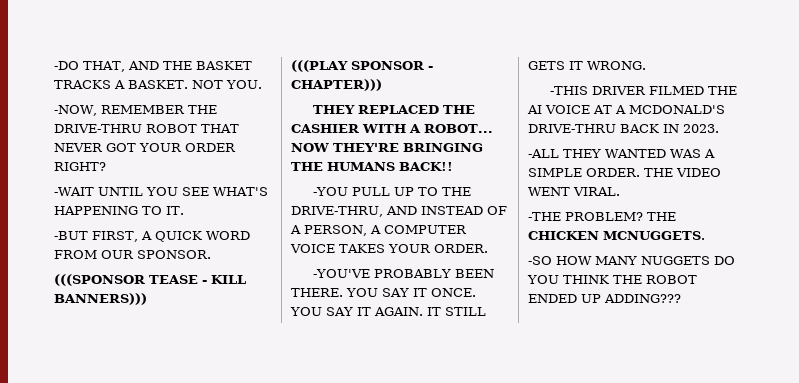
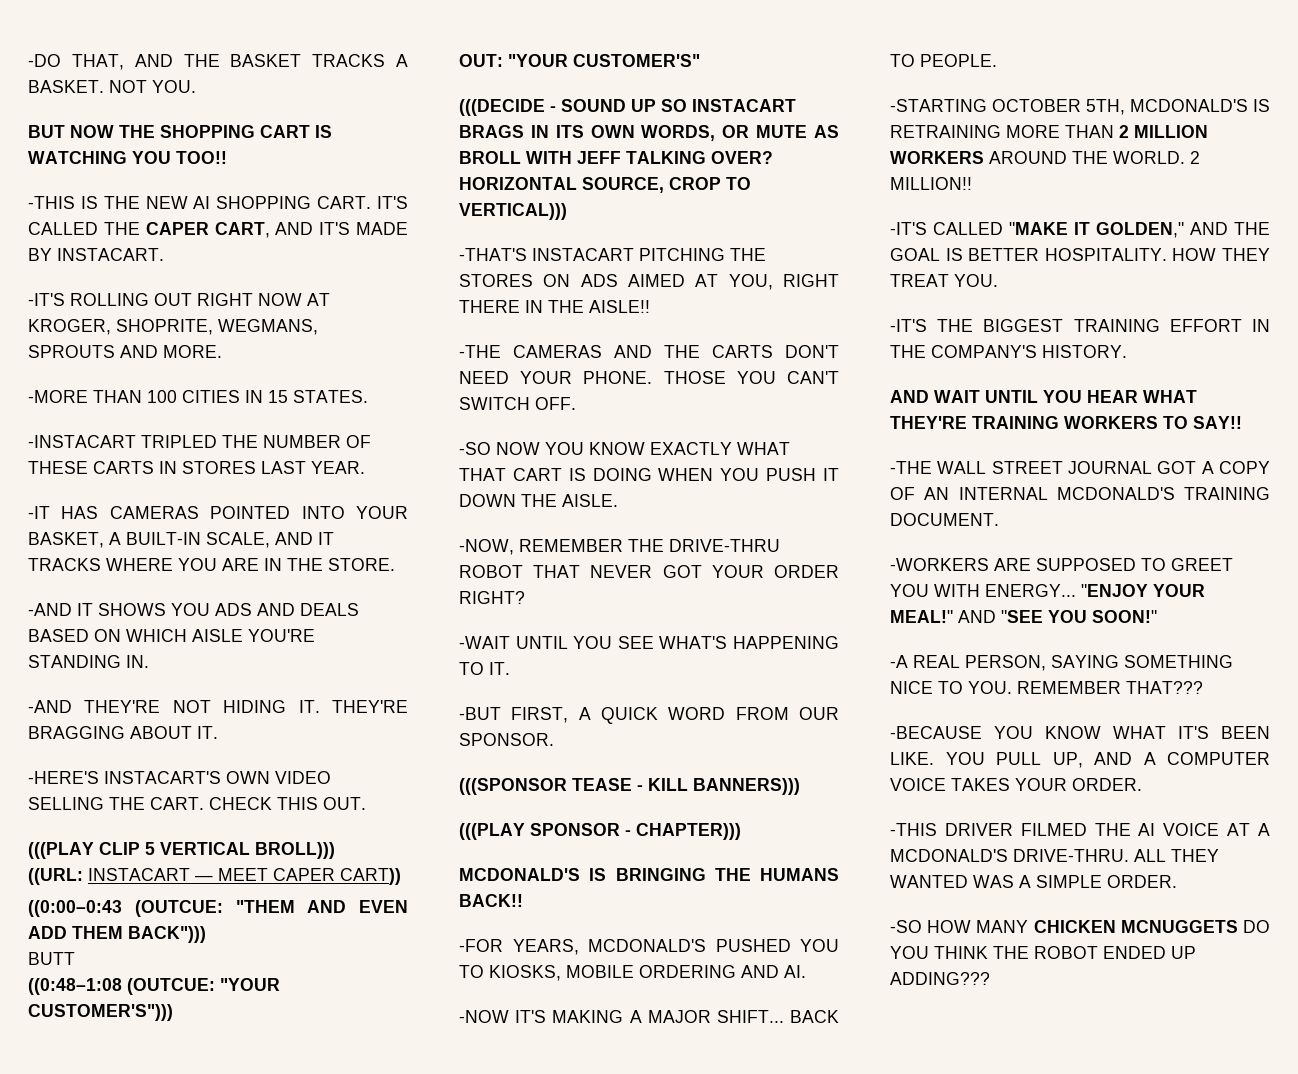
+ BUT NOW THE SHOPPING CART IS WATCHING YOU TOO!!
+ -THIS IS THE NEW AI SHOPPING CART. IT'S CALLED THE CAPER CART, AND IT'S MADE BY INSTACART.
+ -IT'S ROLLING OUT RIGHT NOW AT KROGER, SHOPRITE, WEGMANS, SPROUTS AND MORE.
+ -MORE THAN 100 CITIES IN 15 STATES.
+ -INSTACART TRIPLED THE NUMBER OF THESE CARTS IN STORES LAST YEAR.
+ -IT HAS CAMERAS POINTED INTO YOUR BASKET, A BUILT-IN SCALE, AND IT TRACKS WHERE YOU ARE IN THE STORE.
+ -AND IT SHOWS YOU ADS AND DEALS BASED ON WHICH AISLE YOU'RE STANDING IN.
+ -AND THEY'RE NOT HIDING IT. THEY'RE BRAGGING ABOUT IT.
+ -HERE'S INSTACART'S OWN VIDEO SELLING THE CART. CHECK THIS OUT.
+ (((PLAY CLIP 5 VERTICAL BROLL)))
+ ((URL: INSTACART — MEET CAPER CART))
+ ((0:00–0:43 (OUTCUE: "THEM AND EVEN ADD THEM BACK")))
+ BUTT
+ ((0:48–1:08 (OUTCUE: "YOUR CUSTOMER'S")))
+ OUT: "YOUR CUSTOMER'S"
+ (((DECIDE - SOUND UP SO INSTACART BRAGS IN ITS OWN WORDS, OR MUTE AS BROLL WITH JEFF TALKING OVER? HORIZONTAL SOURCE, CROP TO VERTICAL)))
+ -THAT'S INSTACART PITCHING THE STORES ON ADS AIMED AT YOU, RIGHT THERE IN THE AISLE!!
+ -THE CAMERAS AND THE CARTS DON'T NEED YOUR PHONE. THOSE YOU CAN'T SWITCH OFF.
+ -SO NOW YOU KNOW EXACTLY WHAT THAT CART IS DOING WHEN YOU PUSH IT DOWN THE AISLE.
- THEY REPLACED THE CASHIER WITH A ROBOT... NOW THEY'RE BRINGING THE HUMANS BACK!!
- -YOU PULL UP TO THE DRIVE-THRU, AND INSTEAD OF A PERSON, A COMPUTER VOICE TAKES YOUR ORDER.
+ MCDONALD'S IS BRINGING THE HUMANS BACK!!
+ -FOR YEARS, MCDONALD'S PUSHED YOU TO KIOSKS, MOBILE ORDERING AND AI.
+ -NOW IT'S MAKING A MAJOR SHIFT... BACK TO PEOPLE.
+ -STARTING OCTOBER 5TH, MCDONALD'S IS RETRAINING MORE THAN 2 MILLION WORKERS AROUND THE WORLD. 2 MILLION!!
+ -IT'S CALLED "MAKE IT GOLDEN," AND THE GOAL IS BETTER HOSPITALITY. HOW THEY TREAT YOU.
+ -IT'S THE BIGGEST TRAINING EFFORT IN THE COMPANY'S HISTORY.
+ AND WAIT UNTIL YOU HEAR WHAT THEY'RE TRAINING WORKERS TO SAY!!
+ -THE WALL STREET JOURNAL GOT A COPY OF AN INTERNAL MCDONALD'S TRAINING DOCUMENT.
+ -WORKERS ARE SUPPOSED TO GREET YOU WITH ENERGY... "ENJOY YOUR MEAL!" AND "SEE YOU SOON!"
+ -A REAL PERSON, SAYING SOMETHING NICE TO YOU. REMEMBER THAT???
+ -BECAUSE YOU KNOW WHAT IT'S BEEN LIKE. YOU PULL UP, AND A COMPUTER VOICE TAKES YOUR ORDER.
- -YOU'VE PROBABLY BEEN THERE. YOU SAY IT ONCE. YOU SAY IT AGAIN. IT STILL GETS IT WRONG.
- -THIS DRIVER FILMED THE AI VOICE AT A MCDONALD'S DRIVE-THRU BACK IN 2023.
- -ALL THEY WANTED WAS A SIMPLE ORDER. THE VIDEO WENT VIRAL.
- -THE PROBLEM? THE CHICKEN MCNUGGETS.
+ -THIS DRIVER FILMED THE AI VOICE AT A MCDONALD'S DRIVE-THRU. ALL THEY WANTED WAS A SIMPLE ORDER.
- -SO HOW MANY NUGGETS DO YOU THINK THE ROBOT ENDED UP ADDING???
+ -SO HOW MANY CHICKEN MCNUGGETS DO YOU THINK THE ROBOT ENDED UP ADDING???

